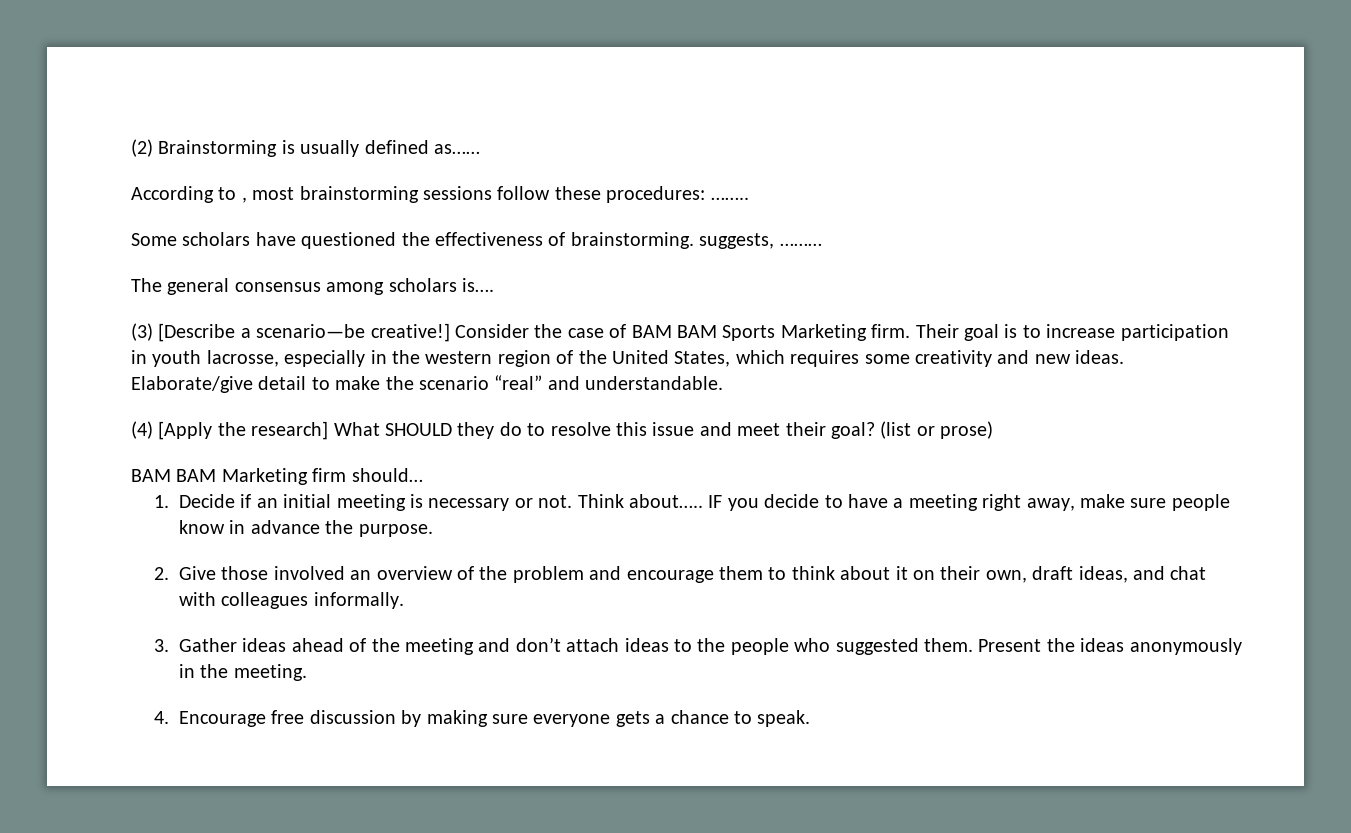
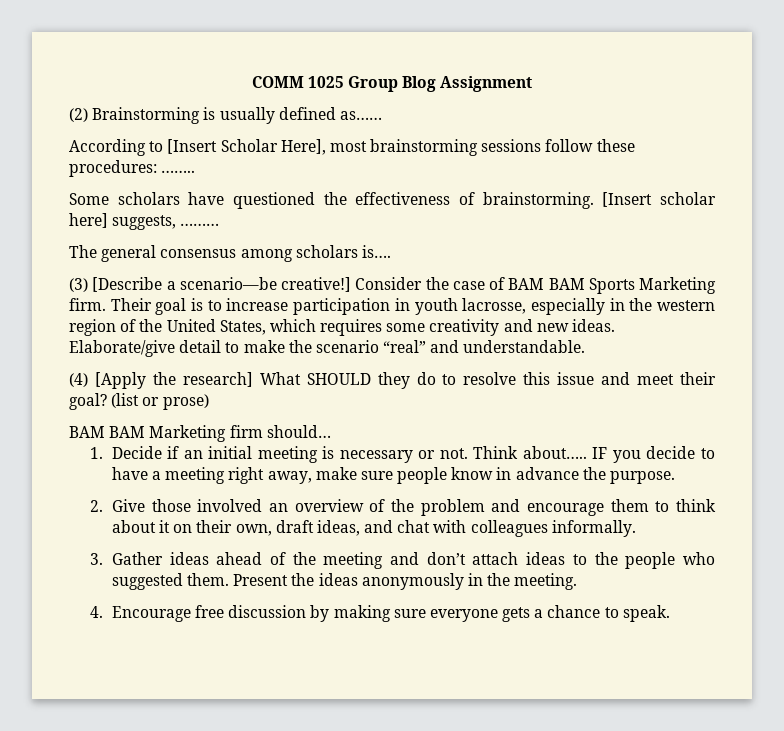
+ COMM 1025 Group Blog Assignment
- According to , most brainstorming sessions follow these procedures: ……..
+ According to [Insert Scholar Here], most brainstorming sessions follow these procedures: ……..
- Some scholars have questioned the effectiveness of brainstorming. suggests, ………
+ Some scholars have questioned the effectiveness of brainstorming. [Insert scholar here] suggests, ………

